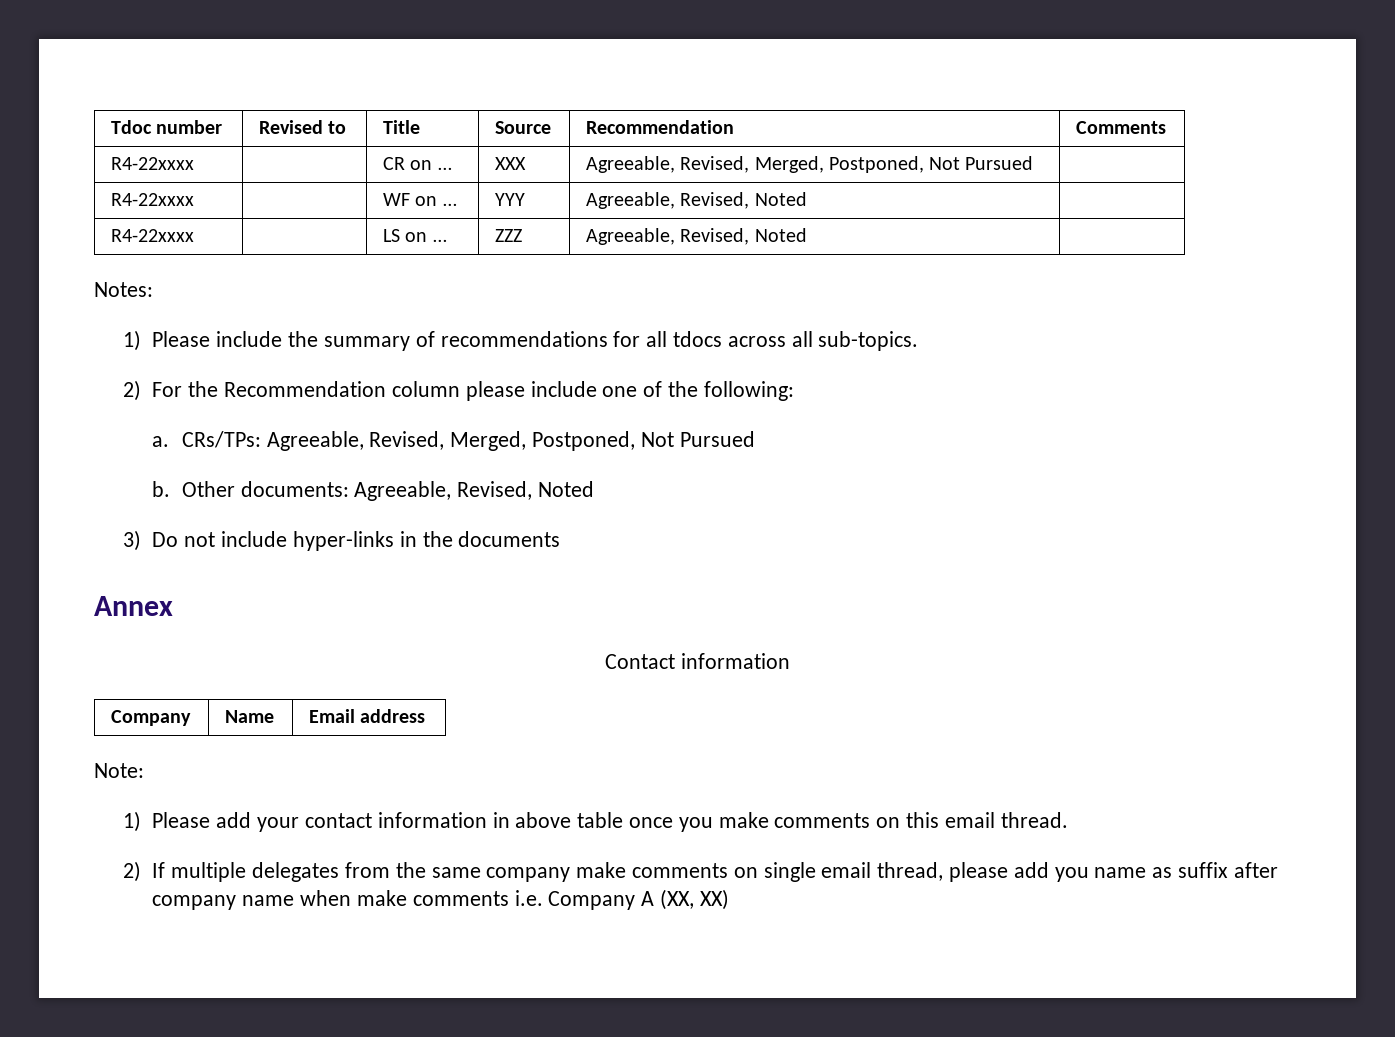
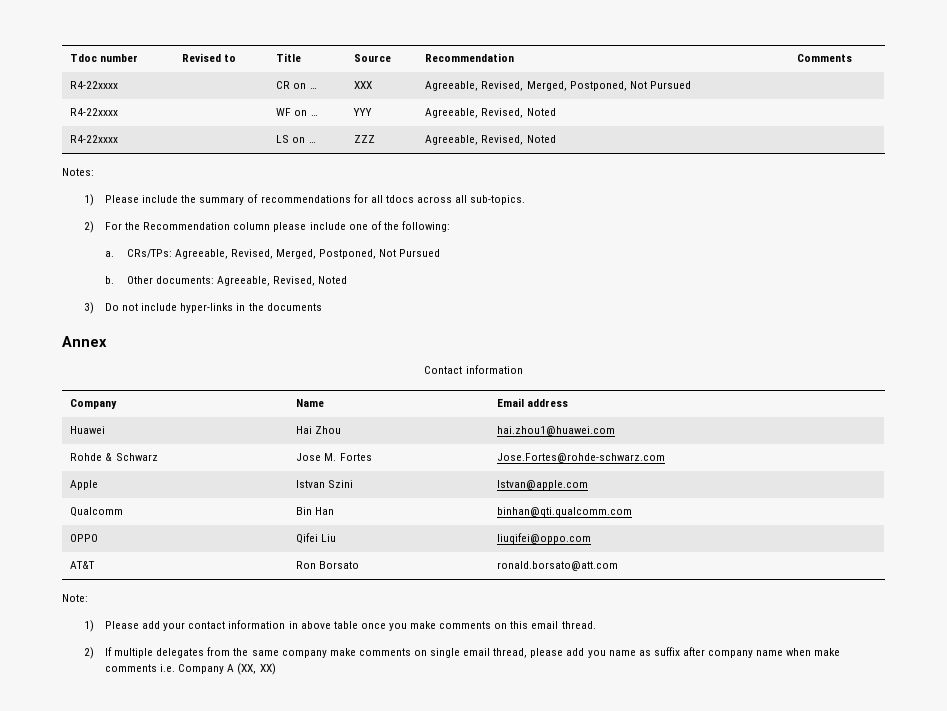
+ Huawei | Hai Zhou | hai.zhou1@huawei.com
+ Rohde & Schwarz | Jose M. Fortes | Jose.Fortes@rohde-schwarz.com
+ Apple | Istvan Szini | Istvan@apple.com
+ Qualcomm | Bin Han | binhan@qti.qualcomm.com
+ OPPO | Qifei Liu | liuqifei@oppo.com
+ AT&T | Ron Borsato | ronald.borsato@att.com

